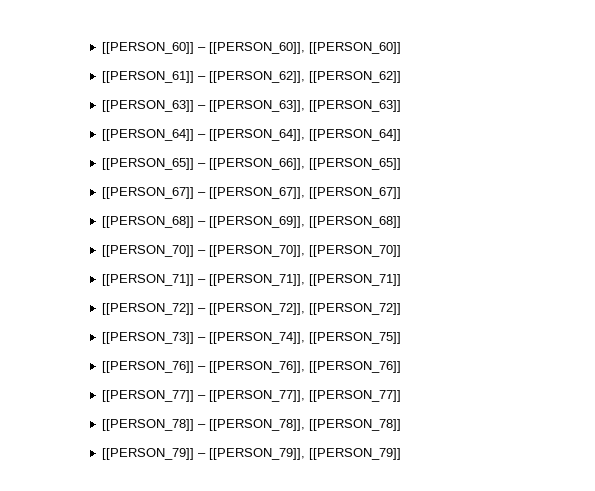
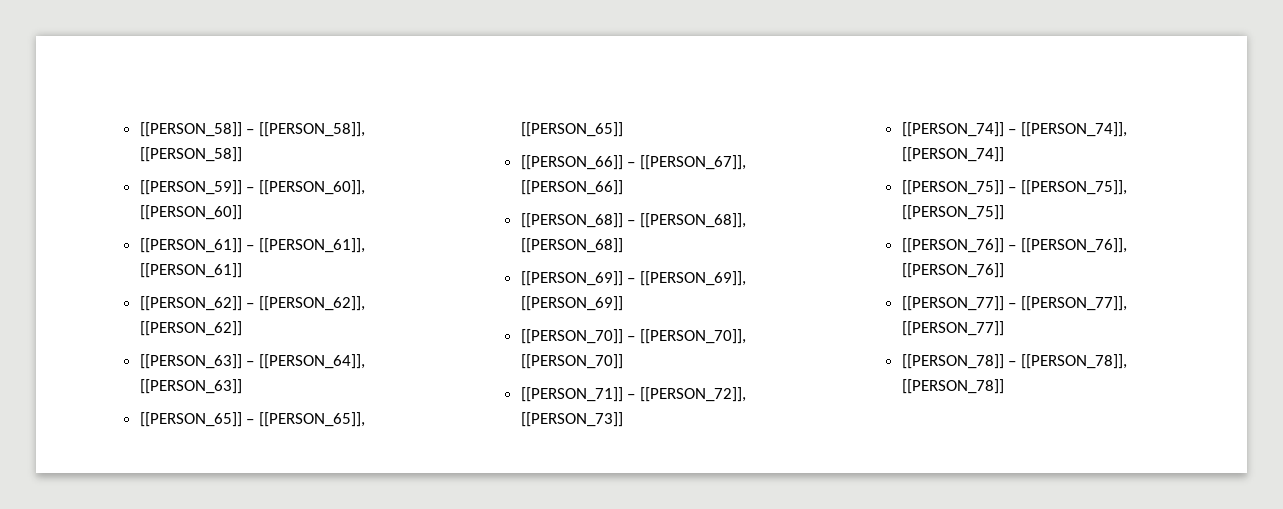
- [[PERSON_60]] – [[PERSON_60]], [[PERSON_60]]
+ [[PERSON_58]] – [[PERSON_58]], [[PERSON_58]]
+ [[PERSON_59]] – [[PERSON_60]], [[PERSON_60]]
- [[PERSON_61]] – [[PERSON_62]], [[PERSON_62]]
+ [[PERSON_61]] – [[PERSON_61]], [[PERSON_61]]
+ [[PERSON_62]] – [[PERSON_62]], [[PERSON_62]]
- [[PERSON_63]] – [[PERSON_63]], [[PERSON_63]]
- [[PERSON_64]] – [[PERSON_64]], [[PERSON_64]]
+ [[PERSON_63]] – [[PERSON_64]], [[PERSON_63]]
- [[PERSON_65]] – [[PERSON_66]], [[PERSON_65]]
+ [[PERSON_65]] – [[PERSON_65]], [[PERSON_65]]
- [[PERSON_67]] – [[PERSON_67]], [[PERSON_67]]
+ [[PERSON_66]] – [[PERSON_67]], [[PERSON_66]]
- [[PERSON_68]] – [[PERSON_69]], [[PERSON_68]]
+ [[PERSON_68]] – [[PERSON_68]], [[PERSON_68]]
+ [[PERSON_69]] – [[PERSON_69]], [[PERSON_69]]
- [[PERSON_71]] – [[PERSON_71]], [[PERSON_71]]
- [[PERSON_72]] – [[PERSON_72]], [[PERSON_72]]
- [[PERSON_73]] – [[PERSON_74]], [[PERSON_75]]
+ [[PERSON_71]] – [[PERSON_72]], [[PERSON_73]]
+ [[PERSON_74]] – [[PERSON_74]], [[PERSON_74]]
+ [[PERSON_75]] – [[PERSON_75]], [[PERSON_75]]
- [[PERSON_79]] – [[PERSON_79]], [[PERSON_79]]

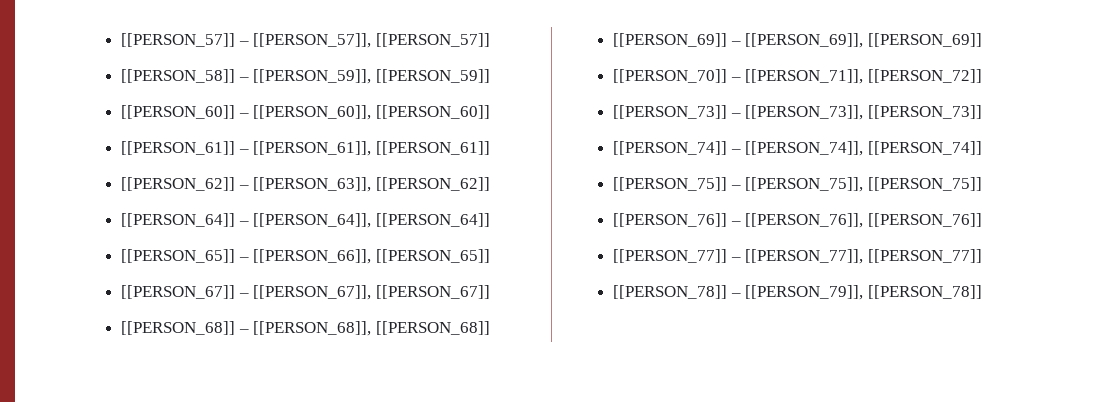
- [[PERSON_58]] – [[PERSON_58]], [[PERSON_58]]
- [[PERSON_59]] – [[PERSON_60]], [[PERSON_60]]
+ [[PERSON_57]] – [[PERSON_57]], [[PERSON_57]]
+ [[PERSON_58]] – [[PERSON_59]], [[PERSON_59]]
+ [[PERSON_60]] – [[PERSON_60]], [[PERSON_60]]
- [[PERSON_62]] – [[PERSON_62]], [[PERSON_62]]
+ [[PERSON_62]] – [[PERSON_63]], [[PERSON_62]]
- [[PERSON_63]] – [[PERSON_64]], [[PERSON_63]]
+ [[PERSON_64]] – [[PERSON_64]], [[PERSON_64]]
- [[PERSON_65]] – [[PERSON_65]], [[PERSON_65]]
+ [[PERSON_65]] – [[PERSON_66]], [[PERSON_65]]
- [[PERSON_66]] – [[PERSON_67]], [[PERSON_66]]
+ [[PERSON_67]] – [[PERSON_67]], [[PERSON_67]]
- [[PERSON_70]] – [[PERSON_70]], [[PERSON_70]]
- [[PERSON_71]] – [[PERSON_72]], [[PERSON_73]]
+ [[PERSON_70]] – [[PERSON_71]], [[PERSON_72]]
+ [[PERSON_73]] – [[PERSON_73]], [[PERSON_73]]
- [[PERSON_78]] – [[PERSON_78]], [[PERSON_78]]
+ [[PERSON_78]] – [[PERSON_79]], [[PERSON_78]]

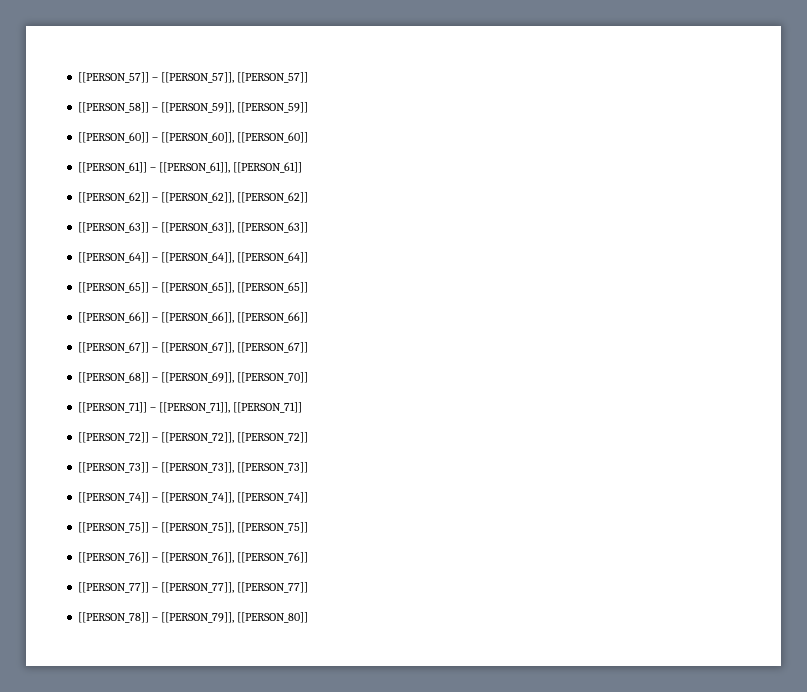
- [[PERSON_62]] – [[PERSON_63]], [[PERSON_62]]
+ [[PERSON_62]] – [[PERSON_62]], [[PERSON_62]]
+ [[PERSON_63]] – [[PERSON_63]], [[PERSON_63]]
- [[PERSON_65]] – [[PERSON_66]], [[PERSON_65]]
+ [[PERSON_65]] – [[PERSON_65]], [[PERSON_65]]
+ [[PERSON_66]] – [[PERSON_66]], [[PERSON_66]]
- [[PERSON_68]] – [[PERSON_68]], [[PERSON_68]]
- [[PERSON_69]] – [[PERSON_69]], [[PERSON_69]]
- [[PERSON_70]] – [[PERSON_71]], [[PERSON_72]]
+ [[PERSON_68]] – [[PERSON_69]], [[PERSON_70]]
+ [[PERSON_71]] – [[PERSON_71]], [[PERSON_71]]
+ [[PERSON_72]] – [[PERSON_72]], [[PERSON_72]]
- [[PERSON_78]] – [[PERSON_79]], [[PERSON_78]]
+ [[PERSON_78]] – [[PERSON_79]], [[PERSON_80]]

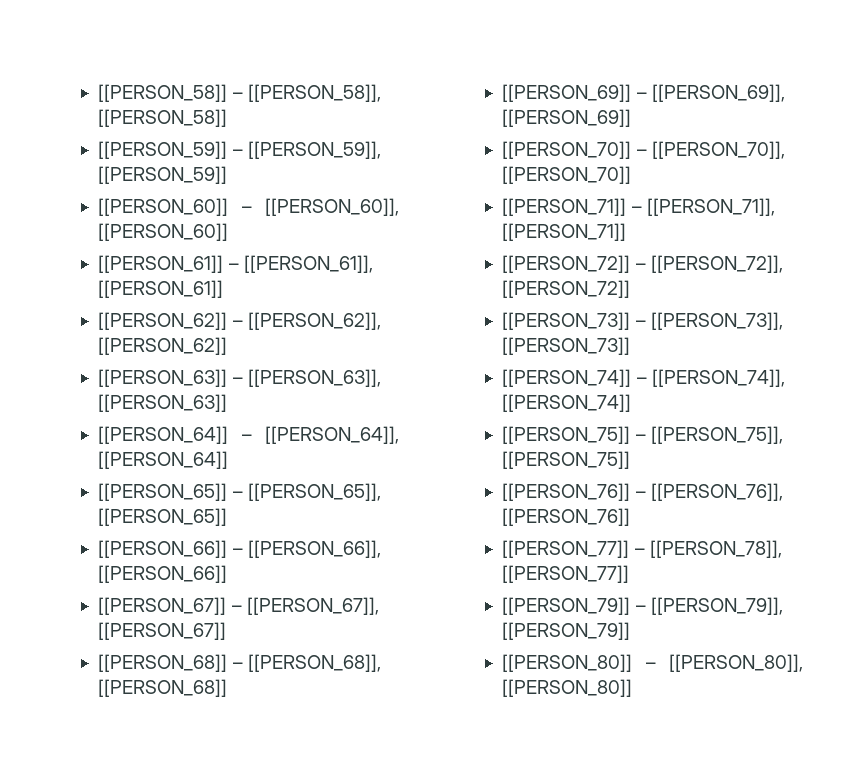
- [[PERSON_57]] – [[PERSON_57]], [[PERSON_57]]
- [[PERSON_58]] – [[PERSON_59]], [[PERSON_59]]
+ [[PERSON_58]] – [[PERSON_58]], [[PERSON_58]]
+ [[PERSON_59]] – [[PERSON_59]], [[PERSON_59]]
- [[PERSON_68]] – [[PERSON_69]], [[PERSON_70]]
+ [[PERSON_68]] – [[PERSON_68]], [[PERSON_68]]
+ [[PERSON_69]] – [[PERSON_69]], [[PERSON_69]]
+ [[PERSON_70]] – [[PERSON_70]], [[PERSON_70]]
- [[PERSON_77]] – [[PERSON_77]], [[PERSON_77]]
+ [[PERSON_77]] – [[PERSON_78]], [[PERSON_77]]
- [[PERSON_78]] – [[PERSON_79]], [[PERSON_80]]
+ [[PERSON_79]] – [[PERSON_79]], [[PERSON_79]]
+ [[PERSON_80]] – [[PERSON_80]], [[PERSON_80]]

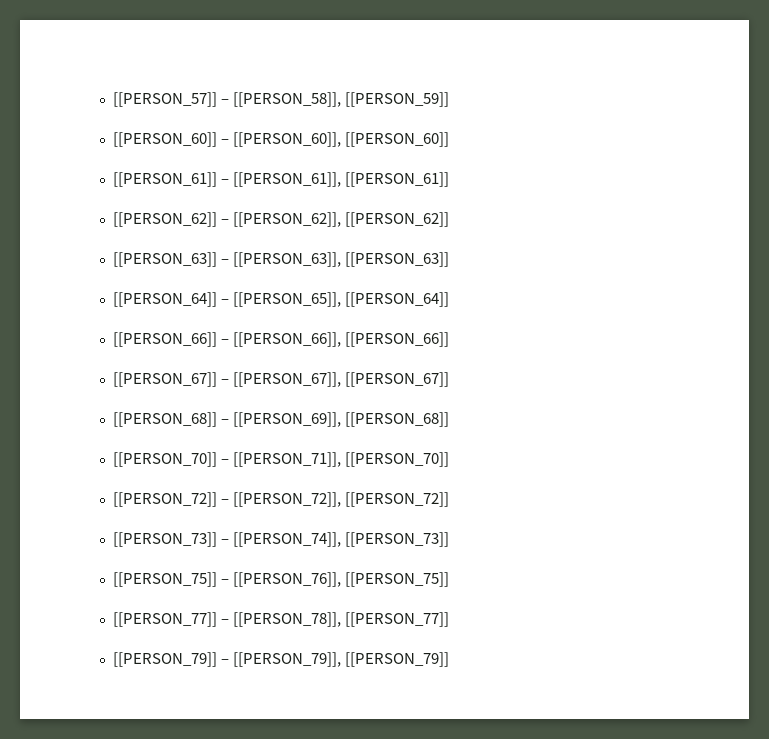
- [[PERSON_58]] – [[PERSON_58]], [[PERSON_58]]
- [[PERSON_59]] – [[PERSON_59]], [[PERSON_59]]
+ [[PERSON_57]] – [[PERSON_58]], [[PERSON_59]]
- [[PERSON_64]] – [[PERSON_64]], [[PERSON_64]]
- [[PERSON_65]] – [[PERSON_65]], [[PERSON_65]]
+ [[PERSON_64]] – [[PERSON_65]], [[PERSON_64]]
- [[PERSON_68]] – [[PERSON_68]], [[PERSON_68]]
- [[PERSON_69]] – [[PERSON_69]], [[PERSON_69]]
+ [[PERSON_68]] – [[PERSON_69]], [[PERSON_68]]
- [[PERSON_70]] – [[PERSON_70]], [[PERSON_70]]
- [[PERSON_71]] – [[PERSON_71]], [[PERSON_71]]
+ [[PERSON_70]] – [[PERSON_71]], [[PERSON_70]]
- [[PERSON_73]] – [[PERSON_73]], [[PERSON_73]]
- [[PERSON_74]] – [[PERSON_74]], [[PERSON_74]]
+ [[PERSON_73]] – [[PERSON_74]], [[PERSON_73]]
- [[PERSON_75]] – [[PERSON_75]], [[PERSON_75]]
- [[PERSON_76]] – [[PERSON_76]], [[PERSON_76]]
+ [[PERSON_75]] – [[PERSON_76]], [[PERSON_75]]
- [[PERSON_80]] – [[PERSON_80]], [[PERSON_80]]

